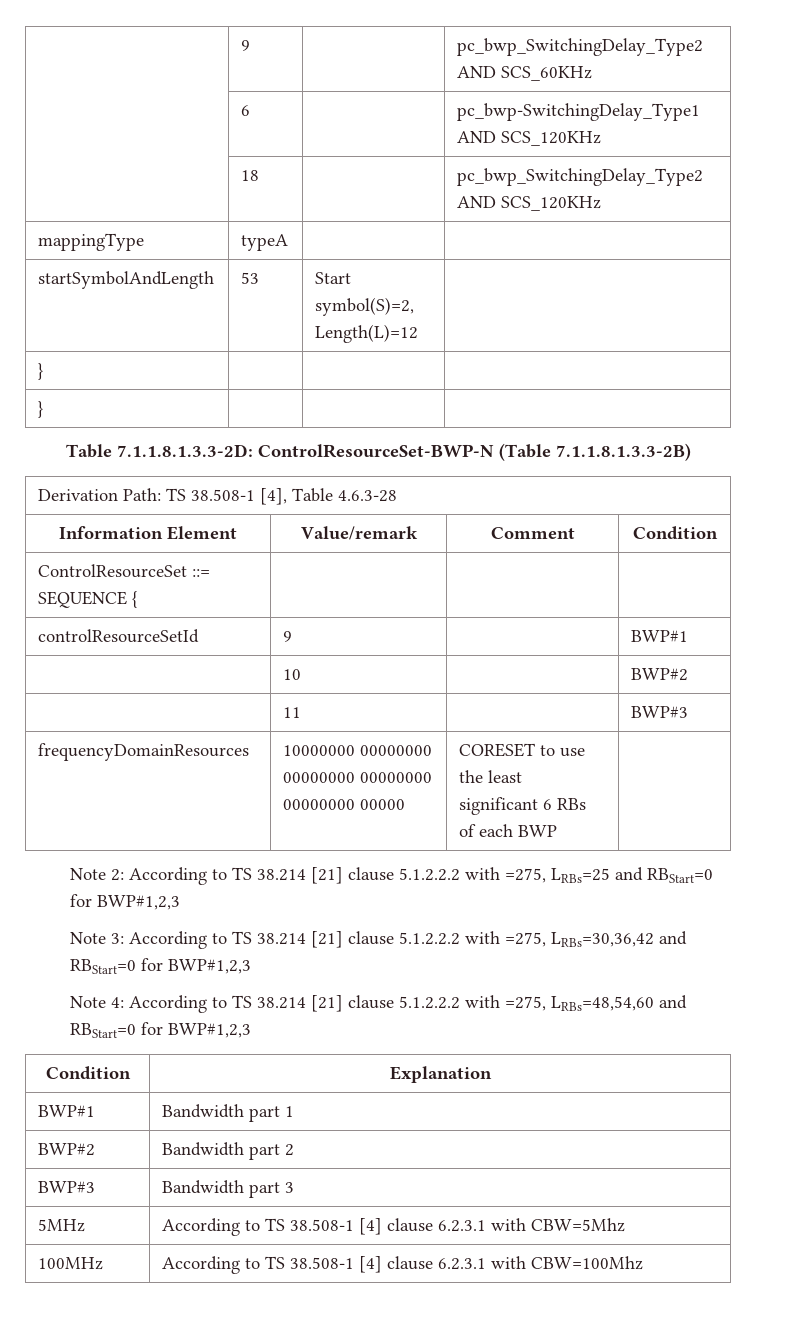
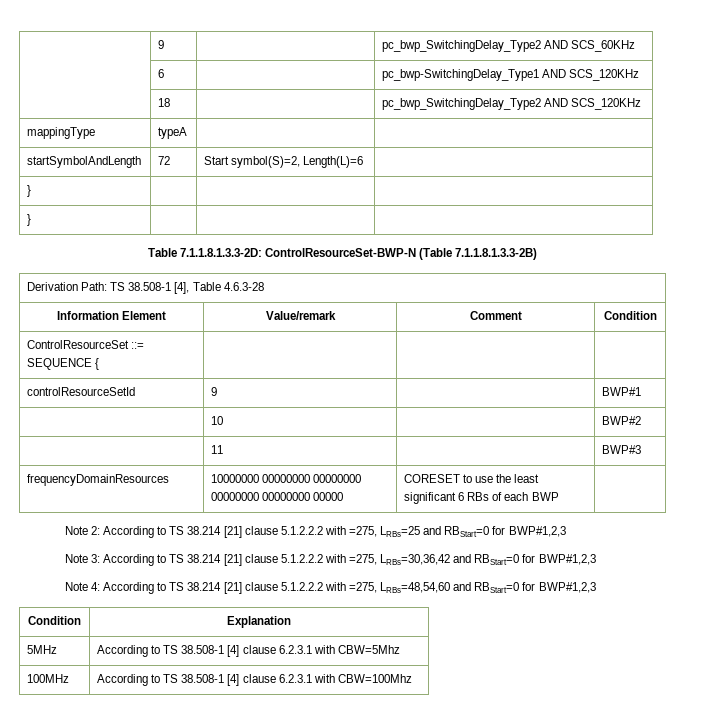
- startSymbolAndLength | 53 | Start symbol(S)=2, Length(L)=12 |
+ startSymbolAndLength | 72 | Start symbol(S)=2, Length(L)=6 |
- BWP#1 | Bandwidth part 1
- BWP#2 | Bandwidth part 2
- BWP#3 | Bandwidth part 3

